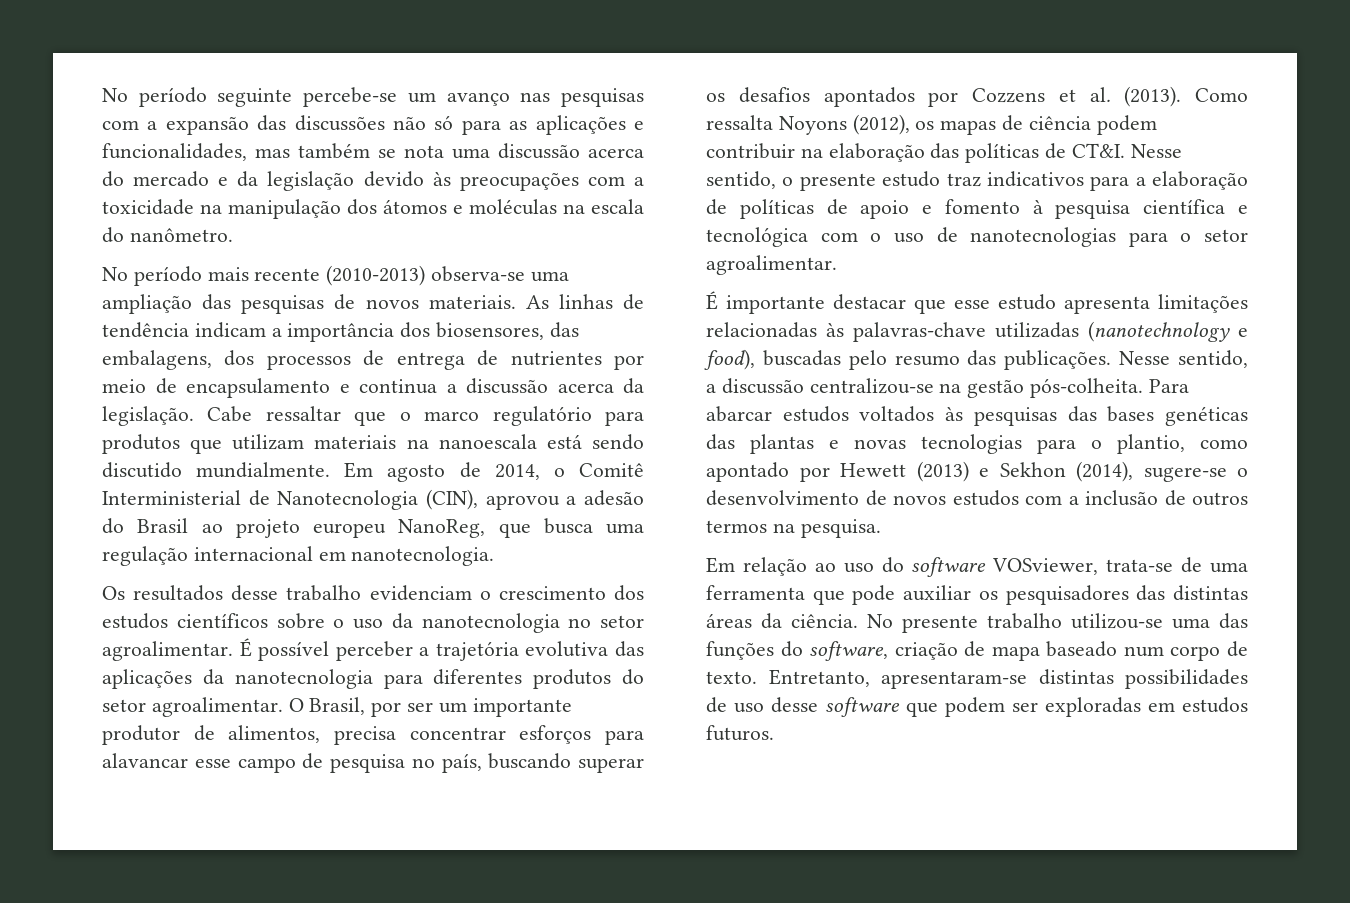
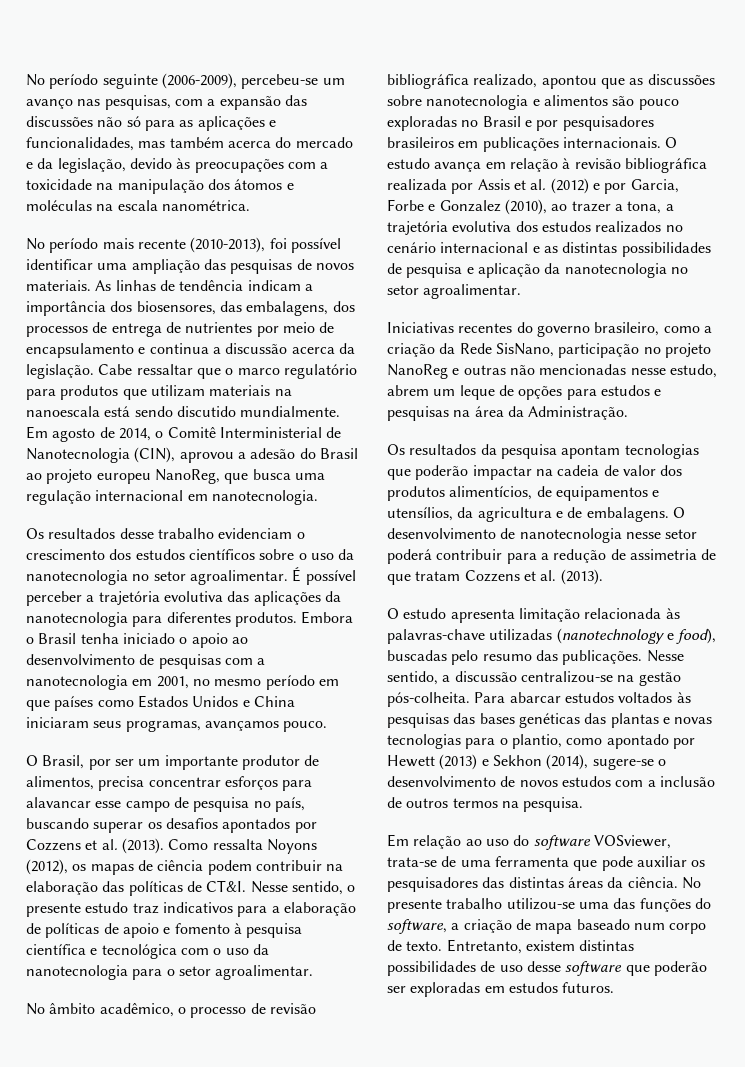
- No período seguinte percebe-se um avanço nas pesquisas com a expansão das discussões não só para as aplicações e funcionalidades, mas também se nota uma discussão acerca do mercado e da legislação devido às preocupações com a toxicidade na manipulação dos átomos e moléculas na escala do nanômetro.
+ No período seguinte (2006-2009), percebeu-se um avanço nas pesquisas, com a expansão das discussões não só para as aplicações e funcionalidades, mas também acerca do mercado e da legislação, devido às preocupações com a toxicidade na manipulação dos átomos e moléculas na escala nanométrica.
- No período mais recente (2010-2013) observa-se uma ampliação das pesquisas de novos materiais.
+ No período mais recente (2010-2013), foi possível identificar uma ampliação das pesquisas de novos materiais.
- É possível perceber a trajetória evolutiva das aplicações da nanotecnologia para diferentes produtos do setor agroalimentar. O Brasil, por ser um importante produtor de alimentos, precisa concentrar esforços para alavancar esse campo de pesquisa no país, buscando superar os desafios apontados por Cozzens et al. (2013).
+ É possível perceber a trajetória evolutiva das aplicações da nanotecnologia para diferentes produtos. Embora o Brasil tenha iniciado o apoio ao desenvolvimento de pesquisas com a nanotecnologia em 2001, no mesmo período em que países como Estados Unidos e China iniciaram seus programas, avançamos pouco.
+ O Brasil, por ser um importante produtor de alimentos, precisa concentrar esforços para alavancar esse campo de pesquisa no país, buscando superar os desafios apontados por Cozzens et al. (2013).
- Nesse sentido, o presente estudo traz indicativos para a elaboração de políticas de apoio e fomento à pesquisa científica e tecnológica com o uso de nanotecnologias para o setor agroalimentar.
+ Nesse sentido, o presente estudo traz indicativos para a elaboração de políticas de apoio e fomento à pesquisa científica e tecnológica com o uso da nanotecnologia para o setor agroalimentar.
- É importante destacar que esse estudo apresenta limitações relacionadas às palavras-chave utilizadas (nanotechnology e food), buscadas pelo resumo das publicações.
+ No âmbito acadêmico, o processo de revisão bibliográfica realizado, apontou que as discussões sobre nanotecnologia e alimentos são pouco exploradas no Brasil e por pesquisadores brasileiros em publicações internacionais. O estudo avança em relação à revisão bibliográfica realizada por Assis et al. (2012) e por Garcia, Forbe e Gonzalez (2010), ao trazer a tona, a trajetória evolutiva dos estudos realizados no cenário internacional e as distintas possibilidades de pesquisa e aplicação da nanotecnologia no setor agroalimentar.
+ Iniciativas recentes do governo brasileiro, como a criação da Rede SisNano, participação no projeto NanoReg e outras não mencionadas nesse estudo, abrem um leque de opções para estudos e pesquisas na área da Administração.
+ Os resultados da pesquisa apontam tecnologias que poderão impactar na cadeia de valor dos produtos alimentícios, de equipamentos e utensílios, da agricultura e de embalagens. O desenvolvimento de nanotecnologia nesse setor poderá contribuir para a redução de assimetria de que tratam Cozzens et al. (2013).
+ O estudo apresenta limitação relacionada às palavras-chave utilizadas (nanotechnology e food), buscadas pelo resumo das publicações.
- No presente trabalho utilizou-se uma das funções do software, criação de mapa baseado num corpo de texto.
+ No presente trabalho utilizou-se uma das funções do software, a criação de mapa baseado num corpo de texto.
- Entretanto, apresentaram-se distintas possibilidades de uso desse software que podem ser exploradas em estudos futuros.
+ Entretanto, existem distintas possibilidades de uso desse software que poderão ser exploradas em estudos futuros.

